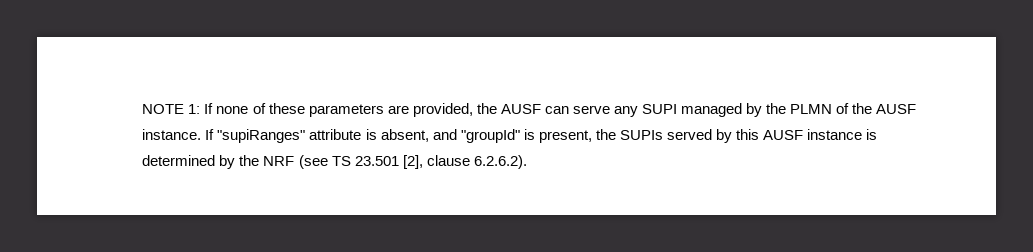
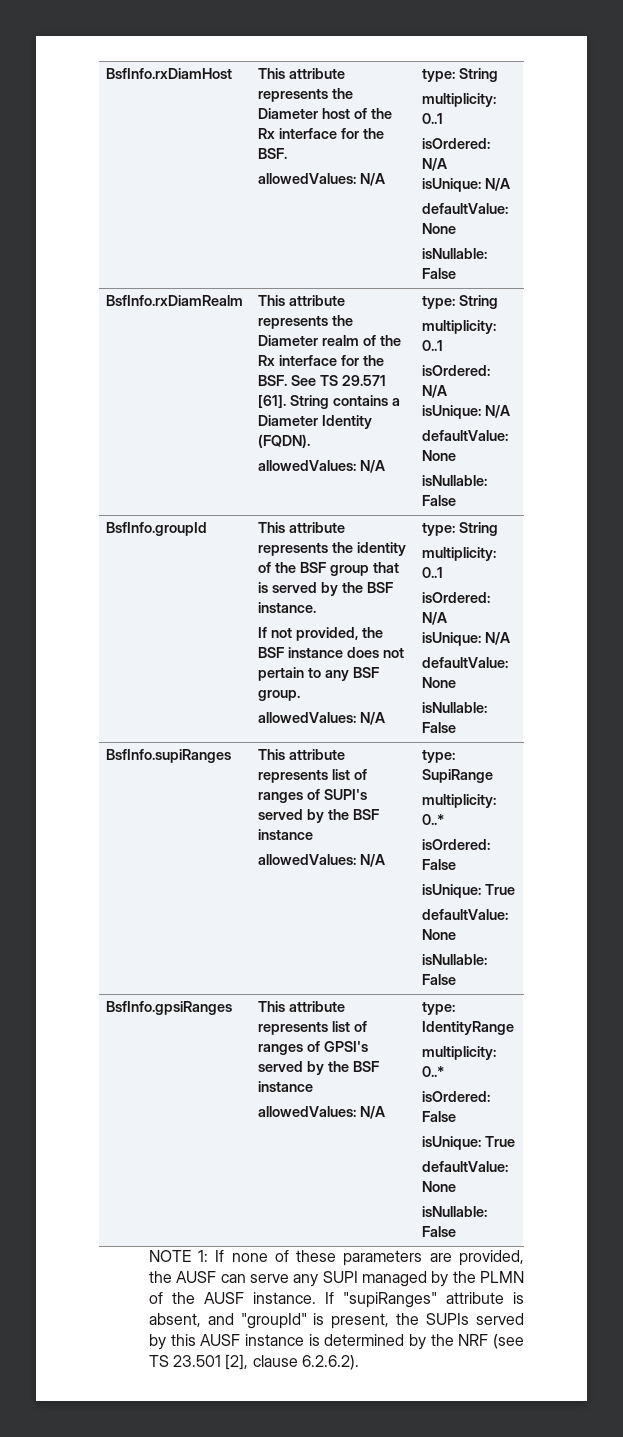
+ BsfInfo.rxDiamHost | This attribute represents the Diameter host of the Rx interface for the BSF.
+ allowedValues: N/A | type: String
+ multiplicity: 0..1
+ isOrdered: N/A
+ isUnique: N/A
+ defaultValue: None
+ isNullable: False
+ BsfInfo.rxDiamRealm | This attribute represents the Diameter realm of the Rx interface for the BSF. See TS 29.571 [61]. String contains a Diameter Identity (FQDN).
+ allowedValues: N/A | type: String
+ multiplicity: 0..1
+ isOrdered: N/A
+ isUnique: N/A
+ defaultValue: None
+ isNullable: False
+ BsfInfo.groupId | This attribute represents the identity of the BSF group that is served by the BSF instance.
+ If not provided, the BSF instance does not pertain to any BSF group.
+ allowedValues: N/A | type: String
+ multiplicity: 0..1
+ isOrdered: N/A
+ isUnique: N/A
+ defaultValue: None
+ isNullable: False
+ BsfInfo.supiRanges | This attribute represents list of ranges of SUPI's served by the BSF instance
+ allowedValues: N/A | type: SupiRange
+ multiplicity: 0..*
+ isOrdered: False
+ isUnique: True
+ defaultValue: None
+ isNullable: False
+ BsfInfo.gpsiRanges | This attribute represents list of ranges of GPSI's served by the BSF instance
+ allowedValues: N/A | type: IdentityRange
+ multiplicity: 0..*
+ isOrdered: False
+ isUnique: True
+ defaultValue: None
+ isNullable: False

